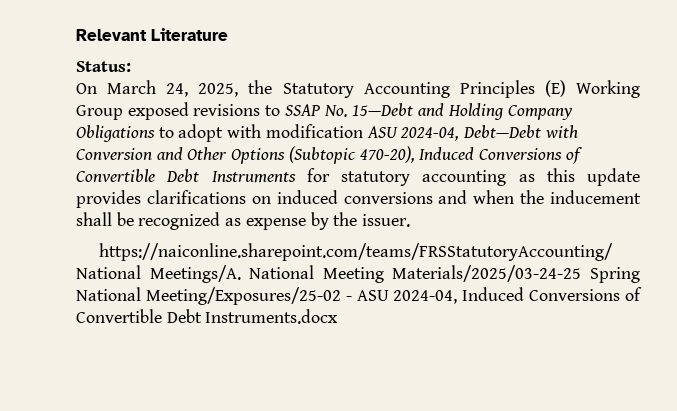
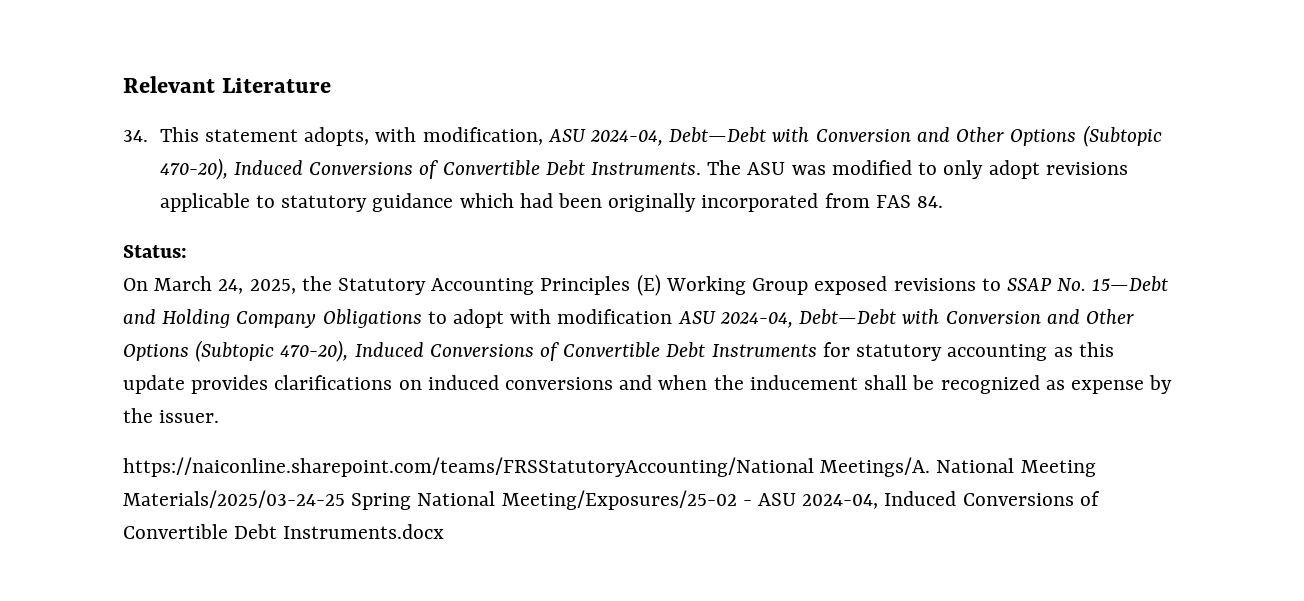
+ 34. This statement adopts, with modification, ASU 2024-04, Debt—Debt with Conversion and Other Options (Subtopic 470-20), Induced Conversions of Convertible Debt Instruments. The ASU was modified to only adopt revisions applicable to statutory guidance which had been originally incorporated from FAS 84.

